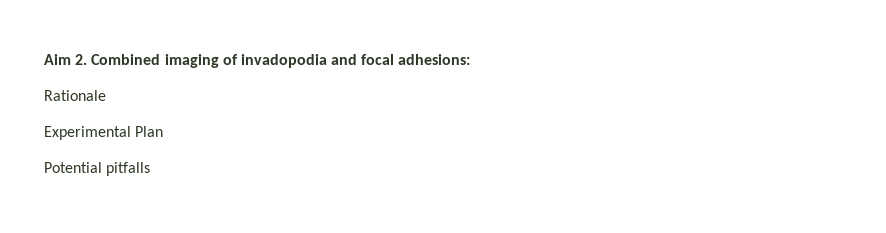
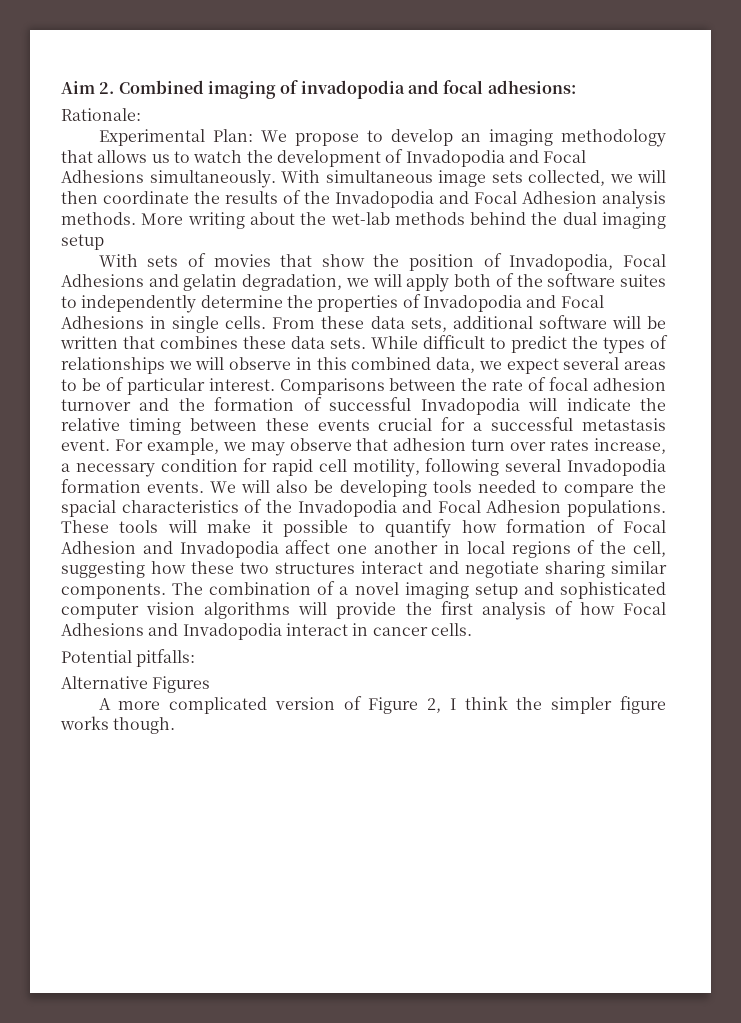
- Rationale
+ Rationale:
- Experimental Plan
- Potential pitfalls
+ Experimental Plan: We propose to develop an imaging methodology that allows us to watch the development of Invadopodia and Focal Adhesions simultaneously. With simultaneous image sets collected, we will then coordinate the results of the Invadopodia and Focal Adhesion analysis methods. More writing about the wet-lab methods behind the dual imaging setup
+ With sets of movies that show the position of Invadopodia, Focal Adhesions and gelatin degradation, we will apply both of the software suites to independently determine the properties of Invadopodia and Focal Adhesions in single cells. From these data sets, additional software will be written that combines these data sets. While difficult to predict the types of relationships we will observe in this combined data, we expect several areas to be of particular interest. Comparisons between the rate of focal adhesion turnover and the formation of successful Invadopodia will indicate the relative timing between these events crucial for a successful metastasis event. For example, we may observe that adhesion turn over rates increase, a necessary condition for rapid cell motility, following several Invadopodia formation events. We will also be developing tools needed to compare the spacial characteristics of the Invadopodia and Focal Adhesion populations. These tools will make it possible to quantify how formation of Focal Adhesion and Invadopodia affect one another in local regions of the cell, suggesting how these two structures interact and negotiate sharing similar components. The combination of a novel imaging setup and sophisticated computer vision algorithms will provide the first analysis of how Focal Adhesions and Invadopodia interact in cancer cells.
+ Potential pitfalls:
+ Alternative Figures
+ A more complicated version of Figure 2, I think the simpler figure works though.

